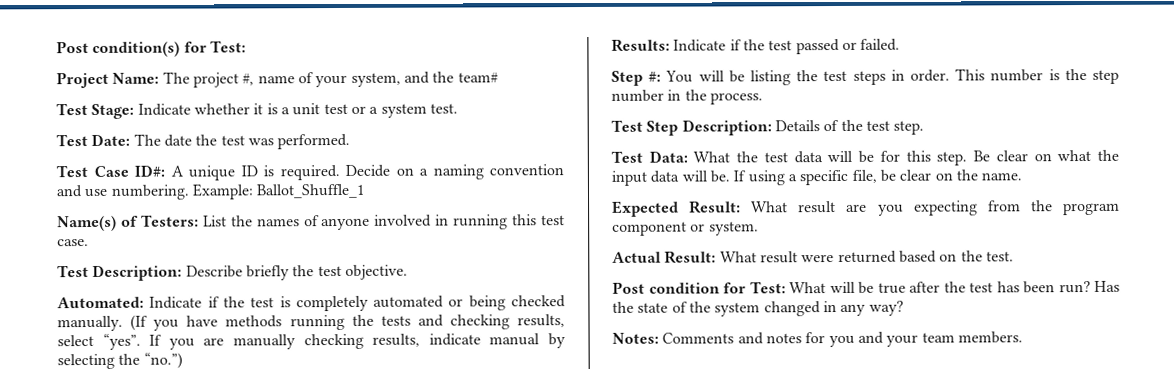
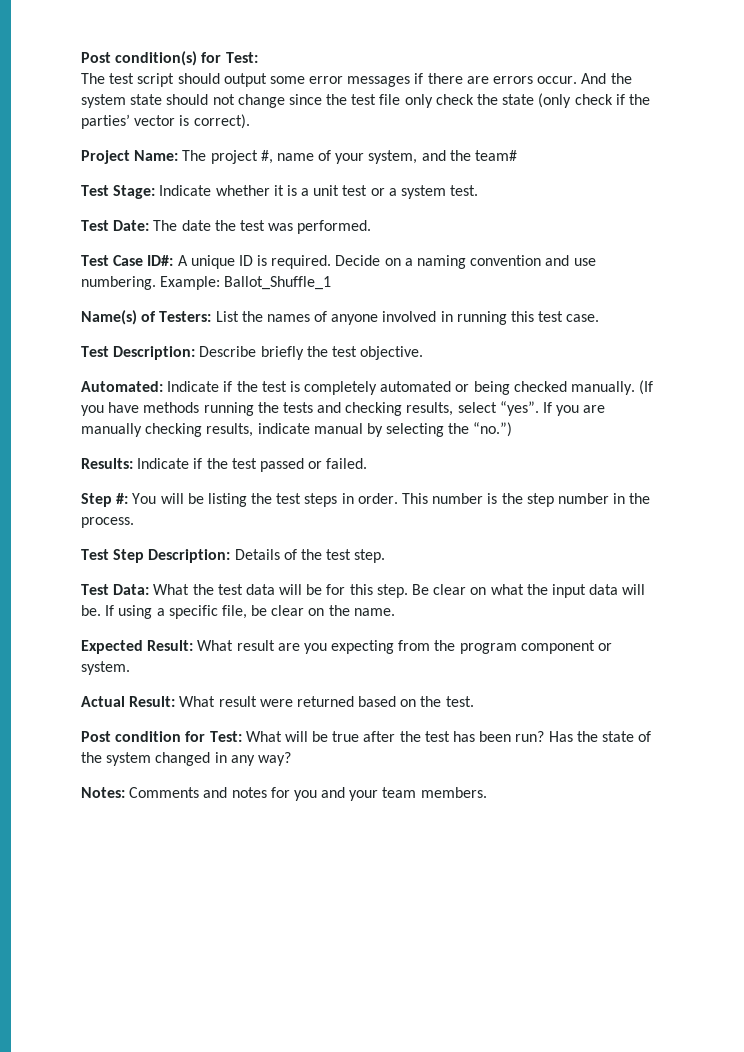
+ The test script should output some error messages if there are errors occur. And the system state should not change since the test file only check the state (only check if the parties’ vector is correct).

